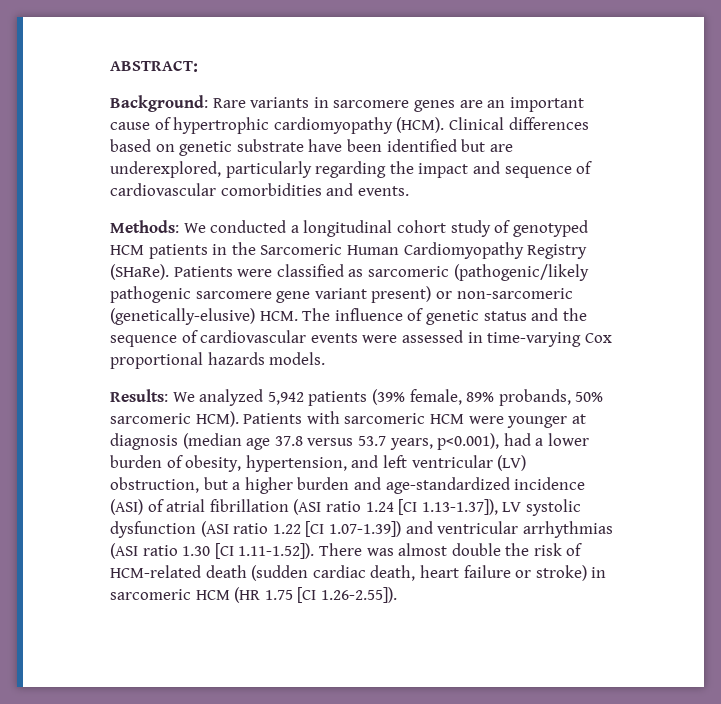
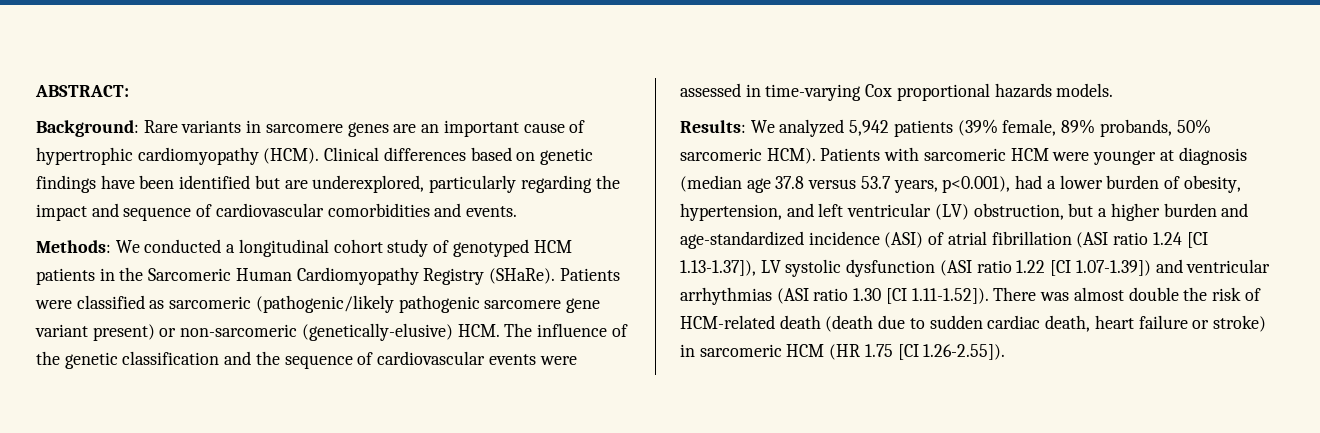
- Clinical differences based on genetic substrate have been identified but are underexplored, particularly regarding the impact and sequence of cardiovascular comorbidities and events.
+ Clinical differences based on genetic findings have been identified but are underexplored, particularly regarding the impact and sequence of cardiovascular comorbidities and events.
- Patients were classified as sarcomeric (pathogenic/likely pathogenic sarcomere gene variant present) or non-sarcomeric (genetically-elusive) HCM. The influence of genetic status and the sequence of cardiovascular events were assessed in time-varying Cox proportional hazards models.
+ Patients were classified as sarcomeric (pathogenic/likely pathogenic sarcomere gene variant present) or non-sarcomeric (genetically-elusive) HCM. The influence of the genetic classification and the sequence of cardiovascular events were assessed in time-varying Cox proportional hazards models.
- Patients with sarcomeric HCM were younger at diagnosis (median age 37.8 versus 53.7 years, p<0.001), had a lower burden of obesity, hypertension, and left ventricular (LV) obstruction, but a higher burden and age-standardized incidence (ASI) of atrial fibrillation (ASI ratio 1.24 [CI 1.13-1.37]), LV systolic dysfunction (ASI ratio 1.22 [CI 1.07-1.39]) and ventricular arrhythmias (ASI ratio 1.30 [CI 1.11-1.52]). There was almost double the risk of HCM-related death (sudden cardiac death, heart failure or stroke) in sarcomeric HCM (HR 1.75 [CI 1.26-2.55]).
+ Patients with sarcomeric HCM were younger at diagnosis (median age 37.8 versus 53.7 years, p<0.001), had a lower burden of obesity, hypertension, and left ventricular (LV) obstruction, but a higher burden and age-standardized incidence (ASI) of atrial fibrillation (ASI ratio 1.24 [CI 1.13-1.37]), LV systolic dysfunction (ASI ratio 1.22 [CI 1.07-1.39]) and ventricular arrhythmias (ASI ratio 1.30 [CI 1.11-1.52]). There was almost double the risk of HCM-related death (death due to sudden cardiac death, heart failure or stroke) in sarcomeric HCM (HR 1.75 [CI 1.26-2.55]).

